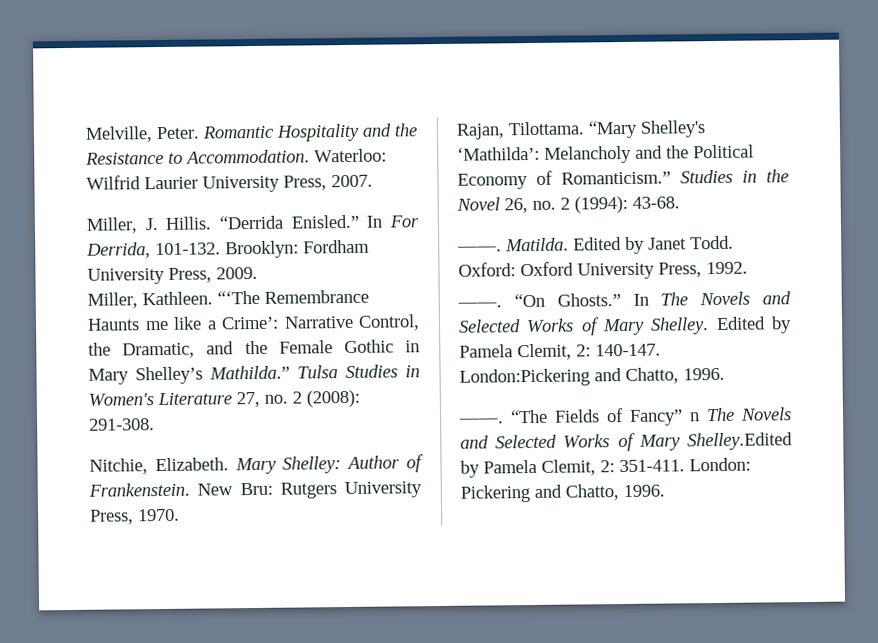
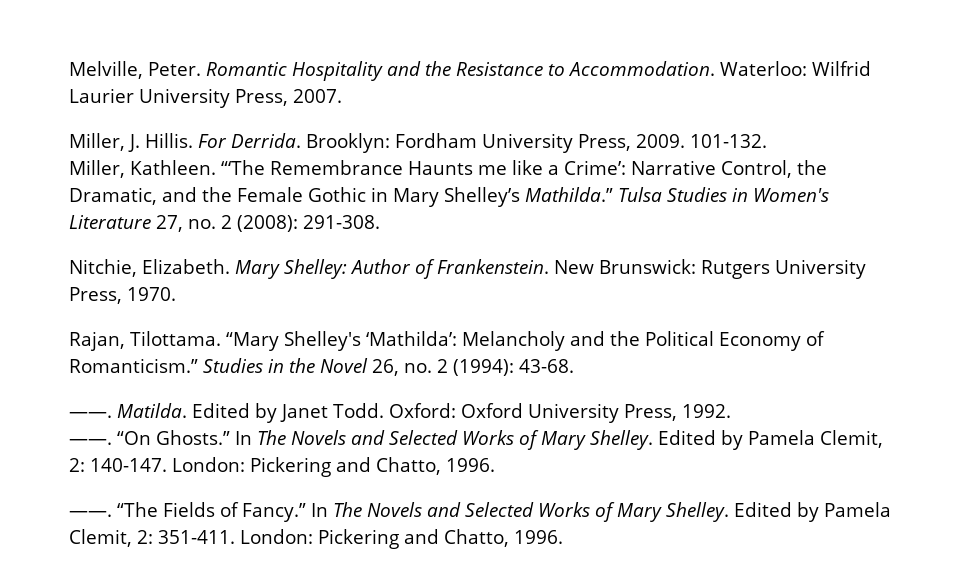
- “Derrida Enisled.” In For Derrida, 101-132.
+ For Derrida.
+ 101-132.
- New Bru: Rutgers University Press, 1970.
+ New Brunswick: Rutgers University Press, 1970.
- Edited by Pamela Clemit, 2: 140-147. London:Pickering and Chatto, 1996.
+ Edited by Pamela Clemit, 2: 140-147. London: Pickering and Chatto, 1996.
- “The Fields of Fancy” n The Novels and Selected Works of Mary Shelley.Edited by Pamela Clemit, 2: 351-411.
+ “The Fields of Fancy.” In The Novels and Selected Works of Mary Shelley. Edited by Pamela Clemit, 2: 351-411.

